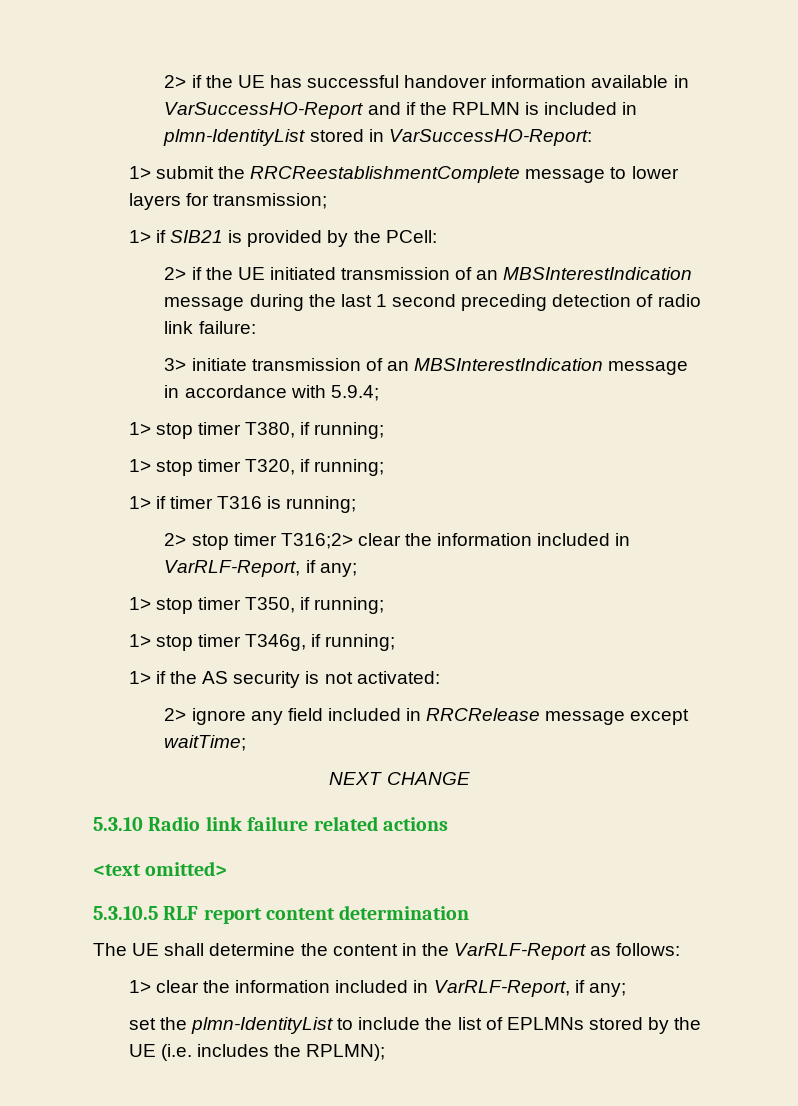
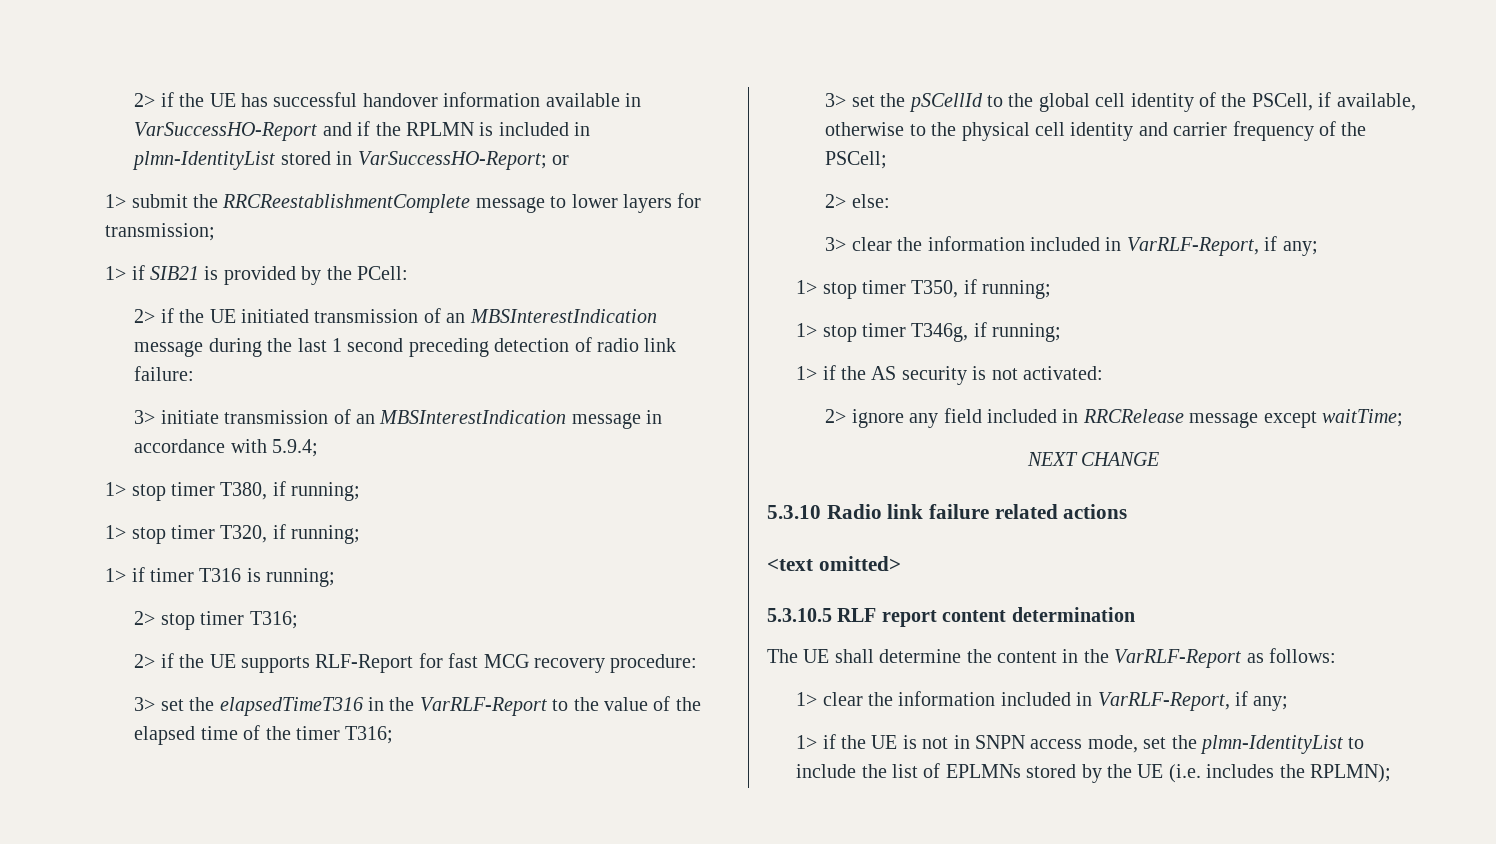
- 2> if the UE has successful handover information available in VarSuccessHO-Report and if the RPLMN is included in plmn-IdentityList stored in VarSuccessHO-Report:
+ 2> if the UE has successful handover information available in VarSuccessHO-Report and if the RPLMN is included in plmn-IdentityList stored in VarSuccessHO-Report; or
- 2> stop timer T316;2> clear the information included in VarRLF-Report, if any;
+ 2> stop timer T316;
+ 2> if the UE supports RLF-Report for fast MCG recovery procedure:
+ 3> set the elapsedTimeT316 in the VarRLF-Report to the value of the elapsed time of the timer T316;
+ 3> set the pSCellId to the global cell identity of the PSCell, if available, otherwise to the physical cell identity and carrier frequency of the PSCell;
+ 2> else:
+ 3> clear the information included in VarRLF-Report, if any;
- set the plmn-IdentityList to include the list of EPLMNs stored by the UE (i.e. includes the RPLMN);
+ 1> if the UE is not in SNPN access mode, set the plmn-IdentityList to include the list of EPLMNs stored by the UE (i.e. includes the RPLMN);

